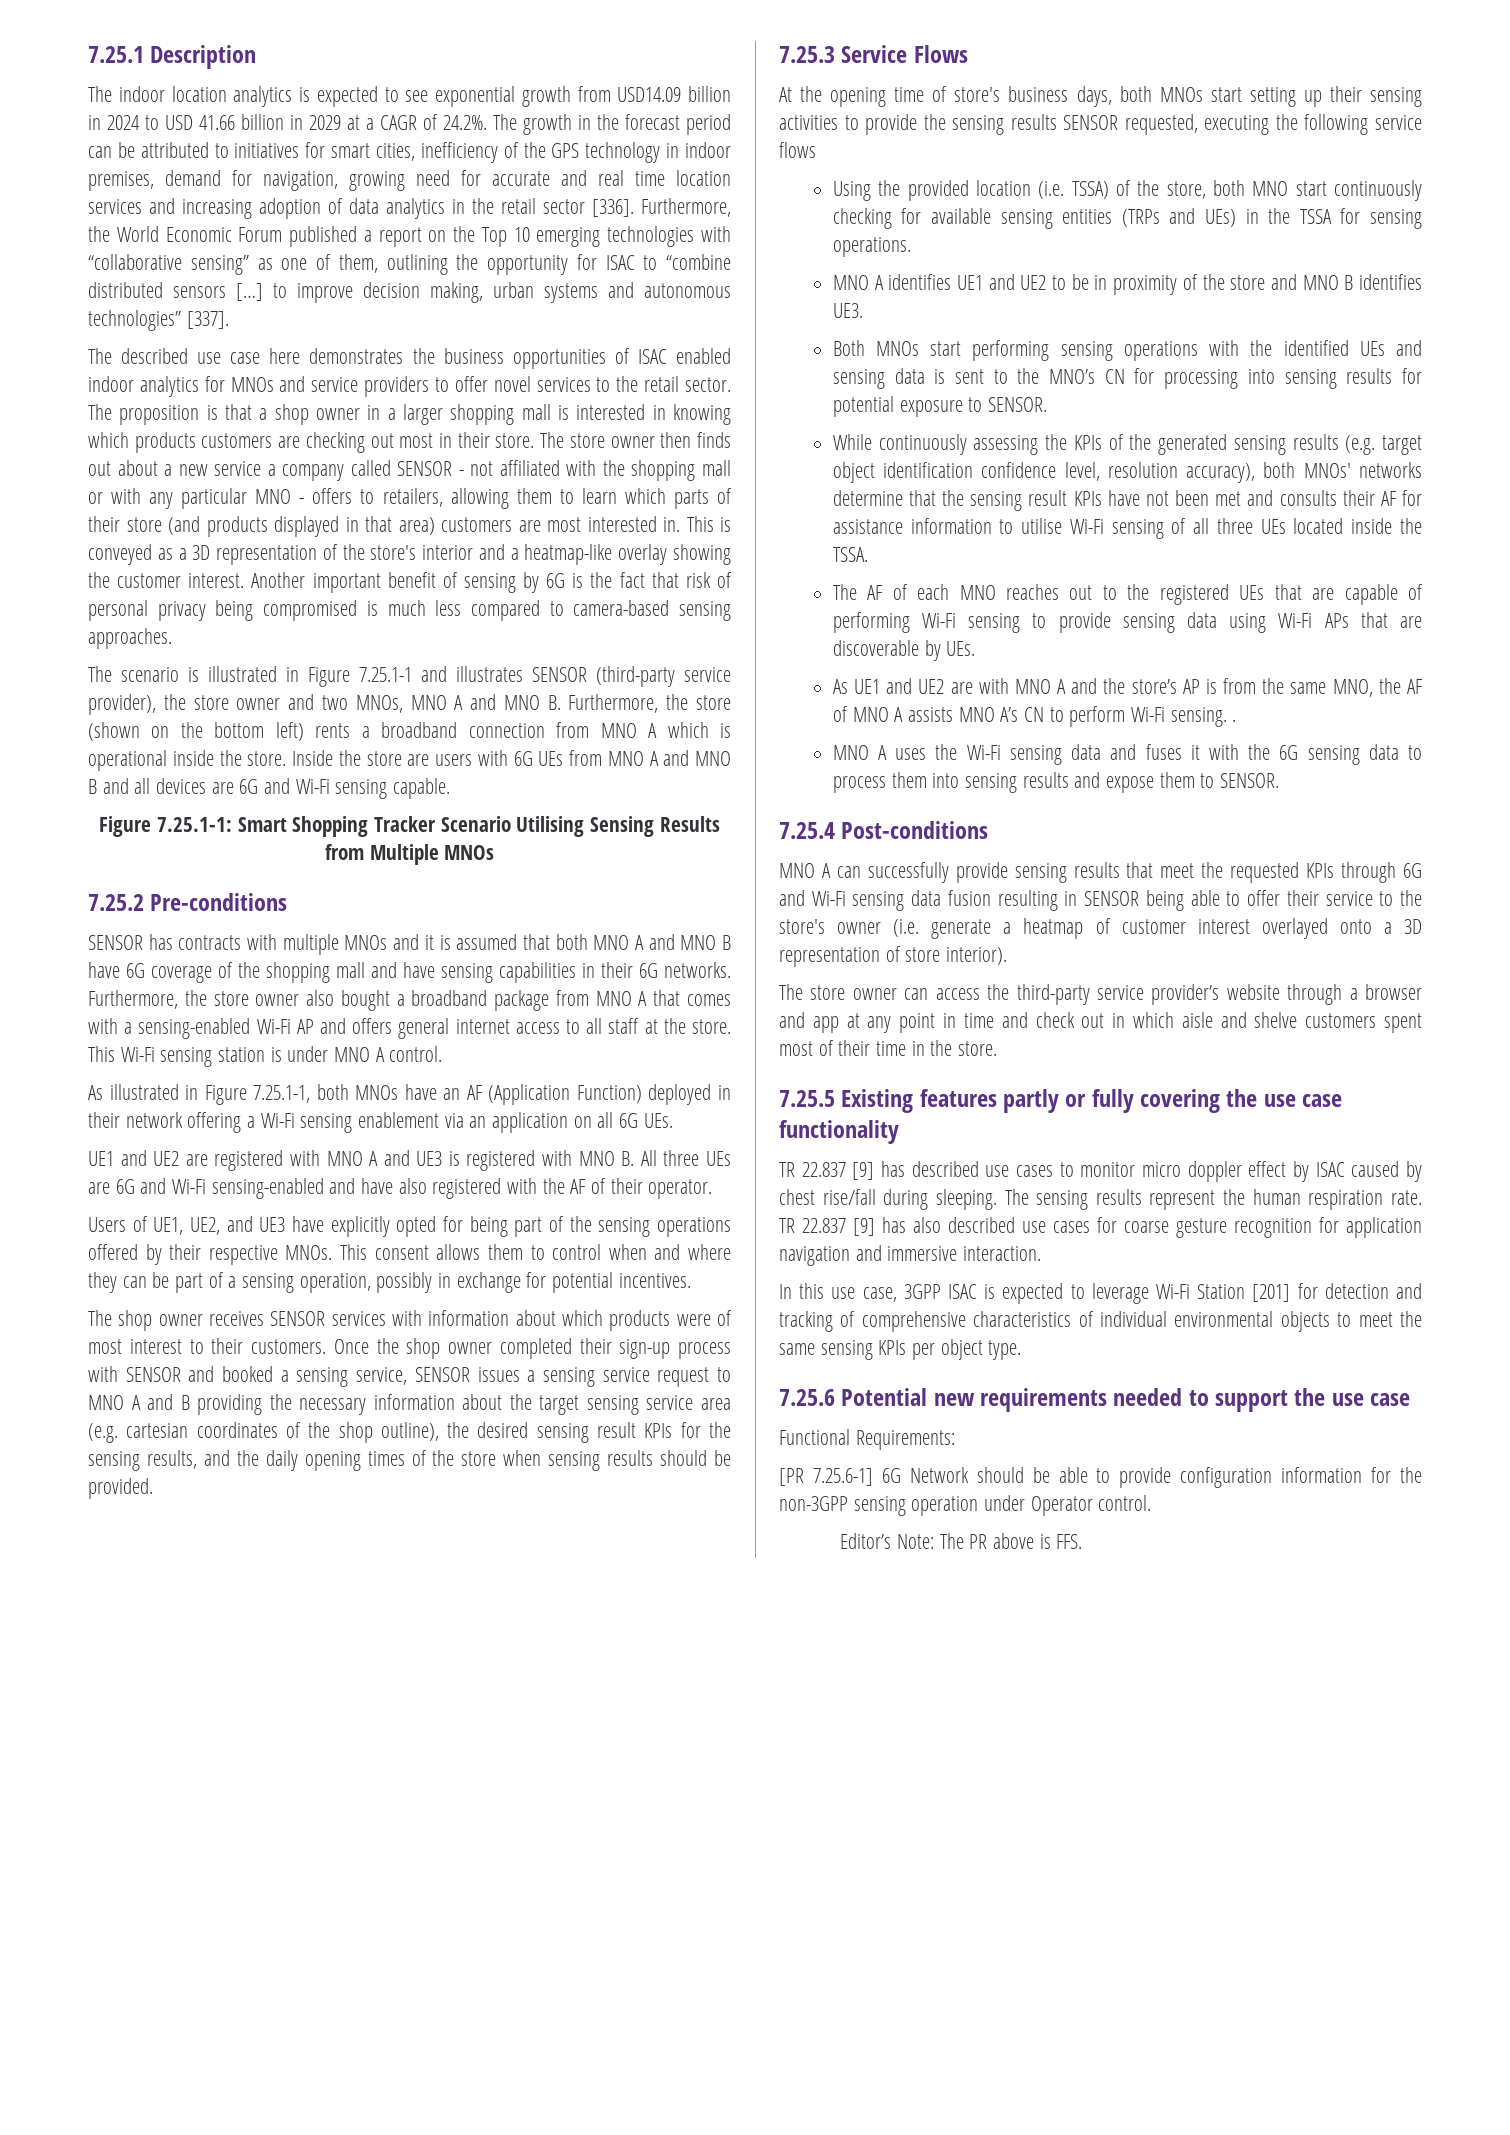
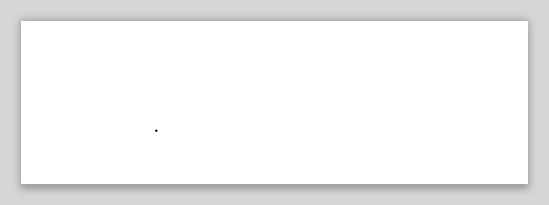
- 7.25.1 Description
- The indoor location analytics is expected to see exponential growth from USD14.09 billion in 2024 to USD 41.66 billion in 2029 at a CAGR of 24.2%. The growth in the forecast period can be attributed to initiatives for smart cities, inefficiency of the GPS technology in indoor premises, demand for navigation, growing need for accurate and real time location services and increasing adoption of data analytics in the retail sector [336]. Furthermore, the World Economic Forum published a report on the Top 10 emerging technologies with “collaborative sensing” as one of them, outlining the opportunity for ISAC to “combine distributed sensors […] to improve decision making, urban systems and autonomous technologies” [337].
- The described use case here demonstrates the business opportunities of ISAC enabled indoor analytics for MNOs and service providers to offer novel services to the retail sector. The proposition is that a shop owner in a larger shopping mall is interested in knowing which products customers are checking out most in their store. The store owner then finds out about a new service a company called SENSOR - not affiliated with the shopping mall or with any particular MNO - offers to retailers, allowing them to learn which parts of their store (and products displayed in that area) customers are most interested in. This is conveyed as a 3D representation of the store's interior and a heatmap-like overlay showing the customer interest. Another important benefit of sensing by 6G is the fact that risk of personal privacy being compromised is much less compared to camera-based sensing approaches.
- The scenario is illustrated in Figure 7.25.1-1 and illustrates SENSOR (third-party service provider), the store owner and two MNOs, MNO A and MNO B. Furthermore, the store (shown on the bottom left) rents a broadband connection from MNO A which is operational inside the store. Inside the store are users with 6G UEs from MNO A and MNO B and all devices are 6G and Wi-Fi sensing capable.
- Figure 7.25.1-1: Smart Shopping Tracker Scenario Utilising Sensing Results from Multiple MNOs
- 7.25.2 Pre-conditions
- SENSOR has contracts with multiple MNOs and it is assumed that both MNO A and MNO B have 6G coverage of the shopping mall and have sensing capabilities in their 6G networks. Furthermore, the store owner also bought a broadband package from MNO A that comes with a sensing-enabled Wi-Fi AP and offers general internet access to all staff at the store. This Wi-Fi sensing station is under MNO A control.
- As illustrated in Figure 7.25.1-1, both MNOs have an AF (Application Function) deployed in their network offering a Wi-Fi sensing enablement via an application on all 6G UEs.
- UE1 and UE2 are registered with MNO A and UE3 is registered with MNO B. All three UEs are 6G and Wi-Fi sensing-enabled and have also registered with the AF of their operator.
- Users of UE1, UE2, and UE3 have explicitly opted for being part of the sensing operations offered by their respective MNOs. This consent allows them to control when and where they can be part of a sensing operation, possibly in exchange for potential incentives.
- The shop owner receives SENSOR services with information about which products were of most interest to their customers. Once the shop owner completed their sign-up process with SENSOR and booked a sensing service, SENSOR issues a sensing service request to MNO A and B providing the necessary information about the target sensing service area (e.g. cartesian coordinates of the shop outline), the desired sensing result KPIs for the sensing results, and the daily opening times of the store when sensing results should be provided.
- 7.25.3 Service Flows
- At the opening time of store's business days, both MNOs start setting up their sensing activities to provide the sensing results SENSOR requested, executing the following service flows
- Using the provided location (i.e. TSSA) of the store, both MNO start continuously checking for available sensing entities (TRPs and UEs) in the TSSA for sensing operations.
- MNO A identifies UE1 and UE2 to be in proximity of the store and MNO B identifies UE3.
- Both MNOs start performing sensing operations with the identified UEs and sensing data is sent to the MNO’s CN for processing into sensing results for potential exposure to SENSOR.
- While continuously assessing the KPIs of the generated sensing results (e.g. target object identification confidence level, resolution accuracy), both MNOs' networks determine that the sensing result KPIs have not been met and consults their AF for assistance information to utilise Wi-Fi sensing of all three UEs located inside the TSSA.
- The AF of each MNO reaches out to the registered UEs that are capable of performing Wi-Fi sensing to provide sensing data using Wi-Fi APs that are discoverable by UEs.
- As UE1 and UE2 are with MNO A and the store’s AP is from the same MNO, the AF of MNO A assists MNO A’s CN to perform Wi-Fi sensing. .
- MNO A uses the Wi-Fi sensing data and fuses it with the 6G sensing data to process them into sensing results and expose them to SENSOR.
- 7.25.4 Post-conditions
- MNO A can successfully provide sensing results that meet the requested KPIs through 6G and Wi-Fi sensing data fusion resulting in SENSOR being able to offer their service to the store's owner (i.e. generate a heatmap of customer interest overlayed onto a 3D representation of store interior).
- The store owner can access the third-party service provider’s website through a browser and app at any point in time and check out in which aisle and shelve customers spent most of their time in the store.
- 7.25.5 Existing features partly or fully covering the use case functionality
- TR 22.837 [9] has described use cases to monitor micro doppler effect by ISAC caused by chest rise/fall during sleeping. The sensing results represent the human respiration rate. TR 22.837 [9] has also described use cases for coarse gesture recognition for application navigation and immersive interaction.
- In this use case, 3GPP ISAC is expected to leverage Wi-Fi Station [201] for detection and tracking of comprehensive characteristics of individual environmental objects to meet the same sensing KPIs per object type.
- 7.25.6 Potential new requirements needed to support the use case
- Functional Requirements:
- [PR 7.25.6-1] 6G Network should be able to provide configuration information for the non-3GPP sensing operation under Operator control.
- Editor’s Note: The PR above is FFS.
+ .

